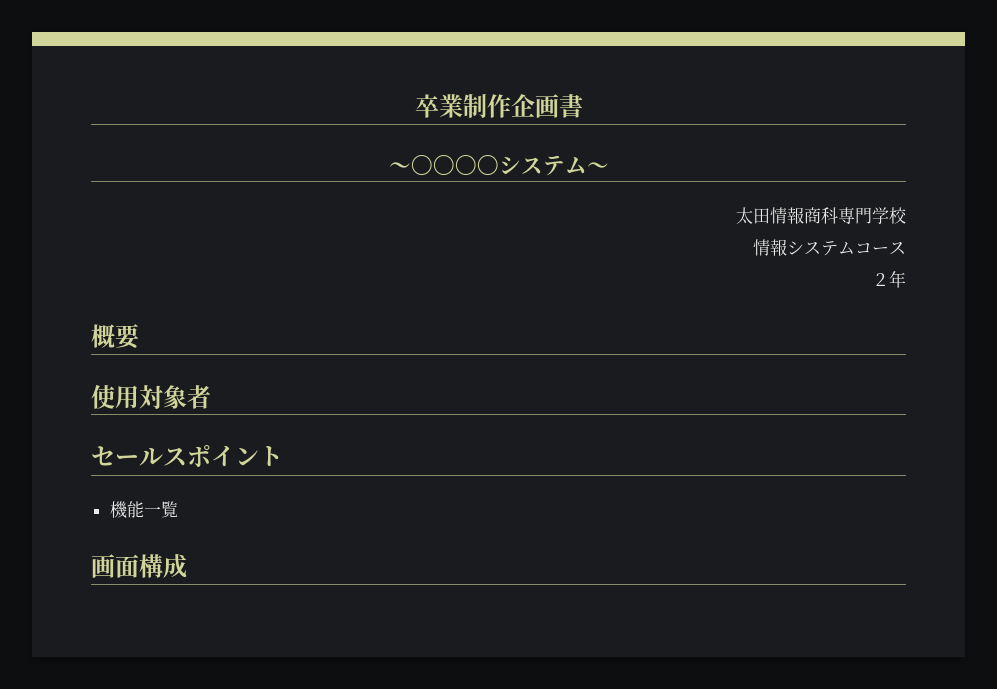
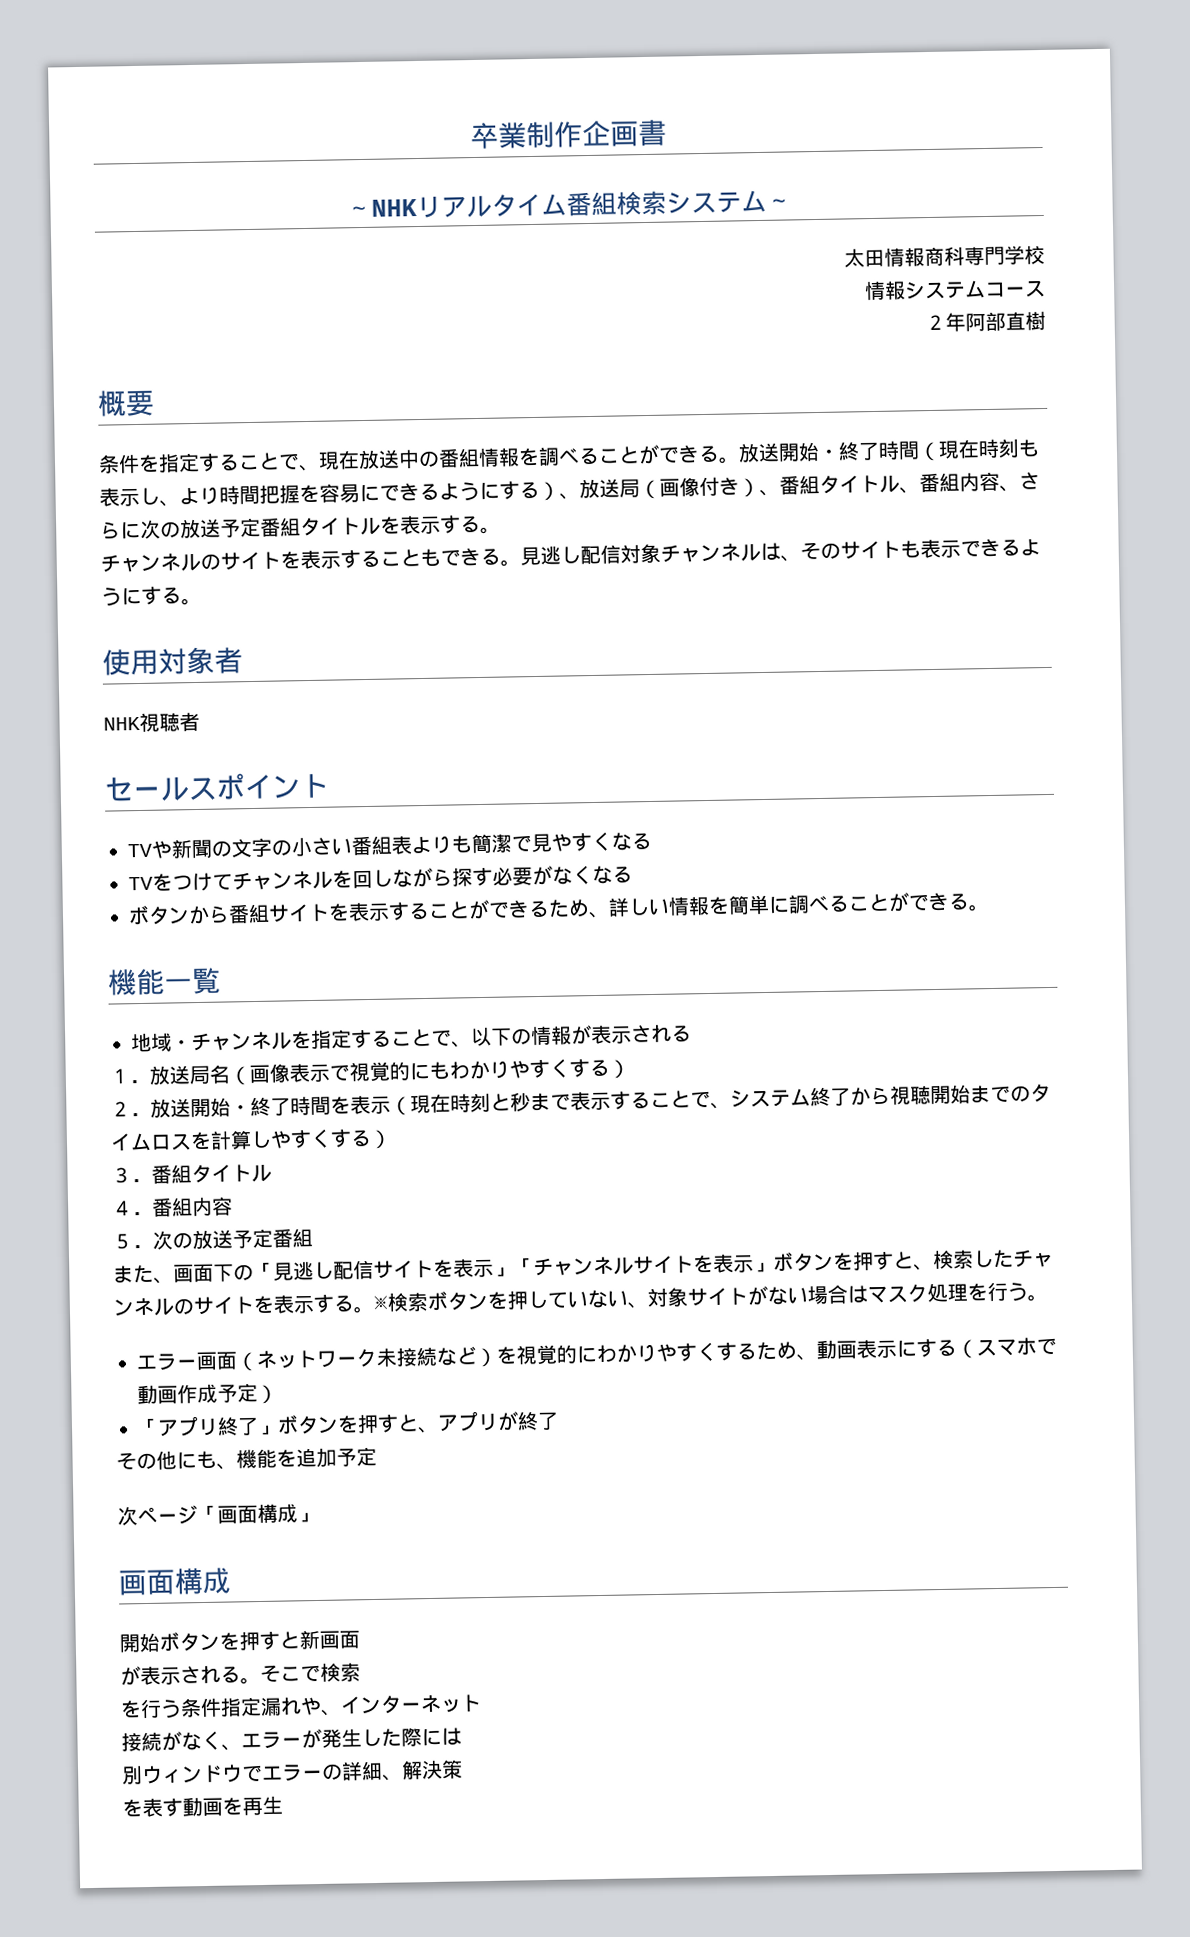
- ～〇〇〇〇システム～
+ ～NHKリアルタイム番組検索システム～
- ２年
+ ２年阿部直樹
+ 条件を指定することで、現在放送中の番組情報を調べることができる。放送開始・終了時間（現在時刻も表示し、より時間把握を容易にできるようにする）、放送局（画像付き）、番組タイトル、番組内容、さらに次の放送予定番組タイトルを表示する。
+ チャンネルのサイトを表示することもできる。見逃し配信対象チャンネルは、そのサイトも表示できるようにする。
+ NHK視聴者
+ TVや新聞の文字の小さい番組表よりも簡潔で見やすくなる
+ TVをつけてチャンネルを回しながら探す必要がなくなる
+ ボタンから番組サイトを表示することができるため、詳しい情報を簡単に調べることができる。
  機能一覧
+ 地域・チャンネルを指定することで、以下の情報が表示される
+ １．放送局名（画像表示で視覚的にもわかりやすくする）
+ ２．放送開始・終了時間を表示（現在時刻と秒まで表示することで、システム終了から視聴開始までのタイムロスを計算しやすくする）
+ ３．番組タイトル
+ ４．番組内容
+ ５．次の放送予定番組
+ また、画面下の「見逃し配信サイトを表示」「チャンネルサイトを表示」ボタンを押すと、検索したチャンネルのサイトを表示する。※検索ボタンを押していない、対象サイトがない場合はマスク処理を行う。
+ エラー画面（ネットワーク未接続など）を視覚的にわかりやすくするため、動画表示にする（スマホで動画作成予定）
+ 「アプリ終了」ボタンを押すと、アプリが終了
+ その他にも、機能を追加予定
+ 次ページ「画面構成」
  画面構成
+ 開始ボタンを押すと新画面
+ が表示される。そこで検索
+ を行う条件指定漏れや、インターネット
+ 接続がなく、エラーが発生した際には
+ 別ウィンドウでエラーの詳細、解決策
+ を表す動画を再生

